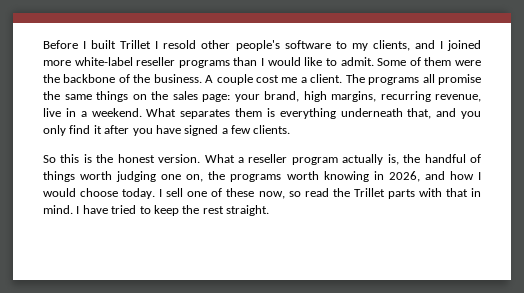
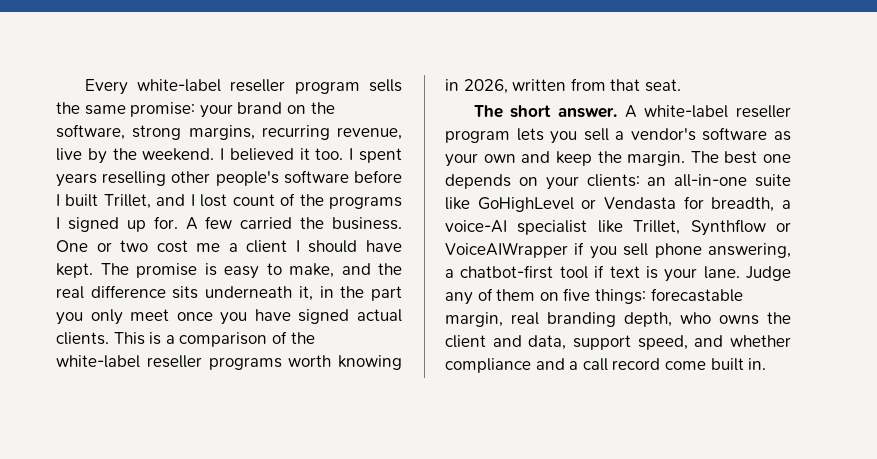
- Before I built Trillet I resold other people's software to my clients, and I joined more white-label reseller programs than I would like to admit. Some of them were the backbone of the business. A couple cost me a client. The programs all promise the same things on the sales page: your brand, high margins, recurring revenue, live in a weekend. What separates them is everything underneath that, and you only find it after you have signed a few clients.
- So this is the honest version. What a reseller program actually is, the handful of things worth judging one on, the programs worth knowing in 2026, and how I would choose today. I sell one of these now, so read the Trillet parts with that in mind. I have tried to keep the rest straight.
+ Every white-label reseller program sells the same promise: your brand on the software, strong margins, recurring revenue, live by the weekend. I believed it too. I spent years reselling other people's software before I built Trillet, and I lost count of the programs I signed up for. A few carried the business. One or two cost me a client I should have kept. The promise is easy to make, and the real difference sits underneath it, in the part you only meet once you have signed actual clients. This is a comparison of the white-label reseller programs worth knowing in 2026, written from that seat.
+ The short answer. A white-label reseller program lets you sell a vendor's software as your own and keep the margin. The best one depends on your clients: an all-in-one suite like GoHighLevel or Vendasta for breadth, a voice-AI specialist like Trillet, Synthflow or VoiceAIWrapper if you sell phone answering, a chatbot-first tool if text is your lane. Judge any of them on five things: forecastable margin, real branding depth, who owns the client and data, support speed, and whether compliance and a call record come built in.

